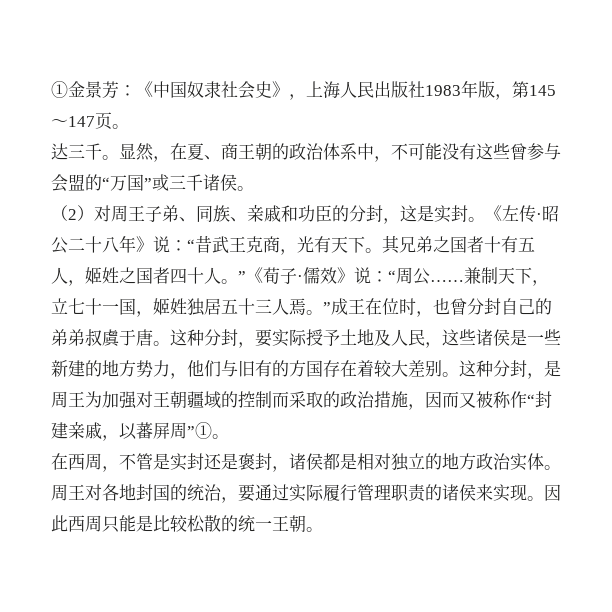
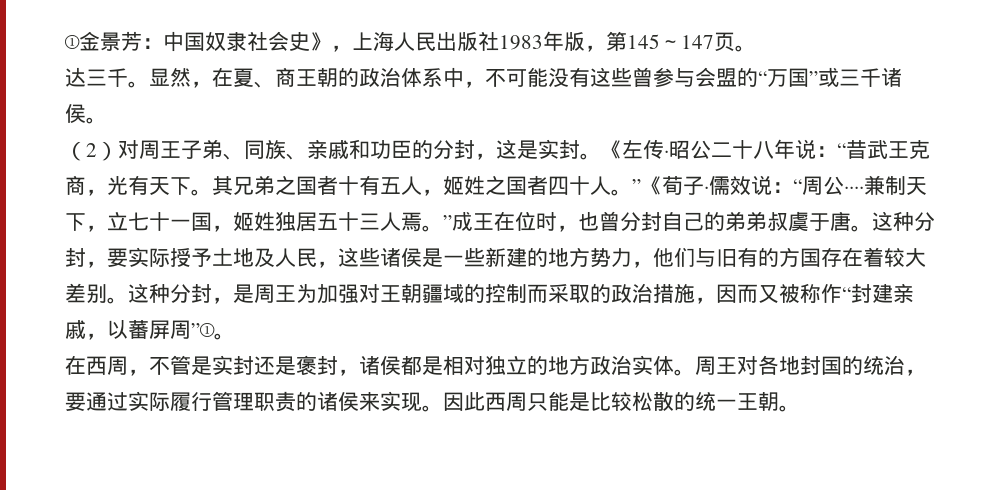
- ①金景芳：《中国奴隶社会史》，上海人民出版社1983年版，第145～147页。
+ ①金景芳：中国奴隶社会史》，上海人民出版社1983年版，第145～147页。
- 《左传·昭公二十八年》说：“昔武王克商，光有天下。
+ 《左传·昭公二十八年说：“昔武王克商，光有天下。
- 其兄弟之国者十有五人，姬姓之国者四十人。”《荀子·儒效》说：“周公……兼制天下，立七十一国，姬姓独居五十三人焉。”成王在位时，也曾分封自己的弟弟叔虞于唐。
+ 其兄弟之国者十有五人，姬姓之国者四十人。”《荀子·儒效说：“周公····兼制天下，立七十一国，姬姓独居五十三人焉。”成王在位时，也曾分封自己的弟弟叔虞于唐。

